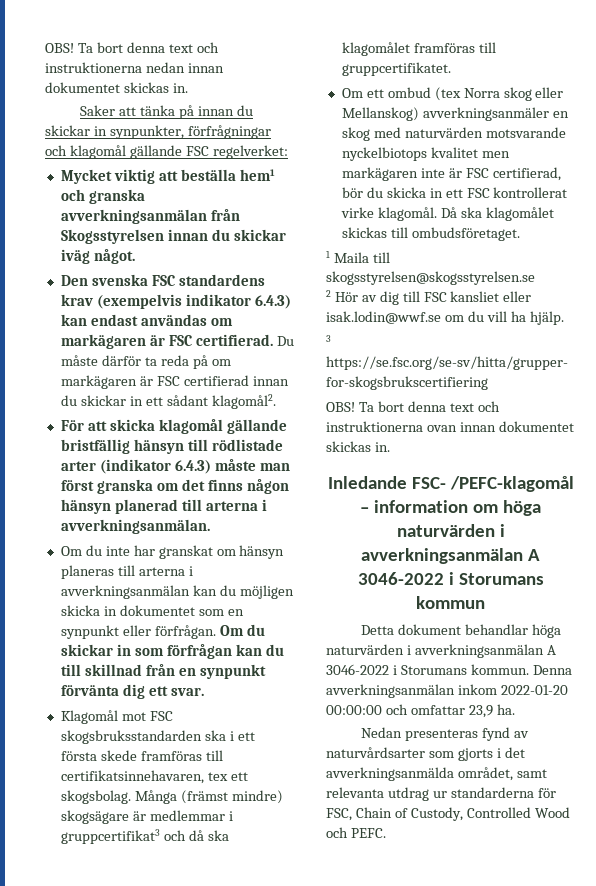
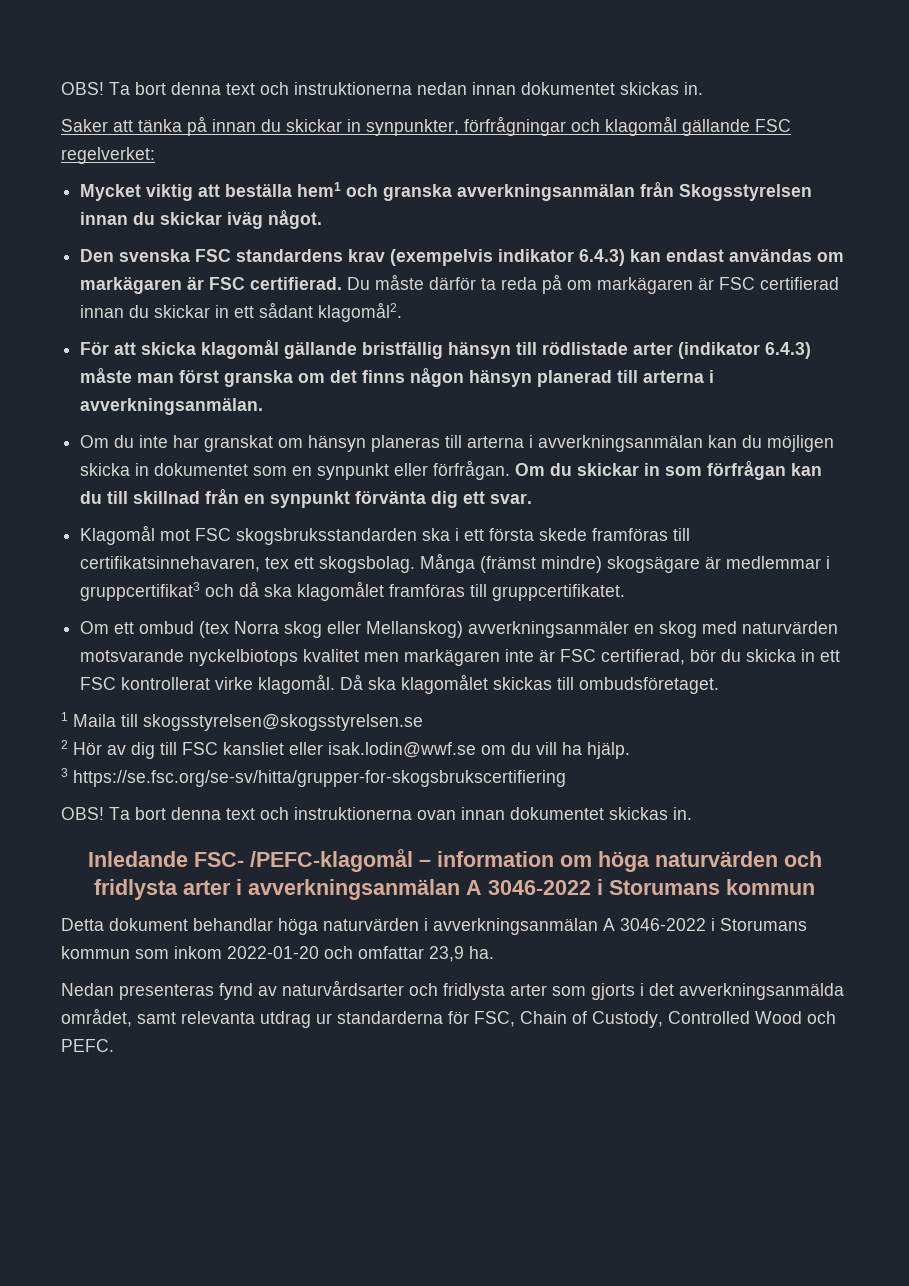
- Inledande FSC- /PEFC-klagomål – information om höga naturvärden i avverkningsanmälan A 3046-2022 i Storumans kommun
+ Inledande FSC- /PEFC-klagomål – information om höga naturvärden och fridlysta arter i avverkningsanmälan A 3046-2022 i Storumans kommun
- Detta dokument behandlar höga naturvärden i avverkningsanmälan A 3046-2022 i Storumans kommun. Denna avverkningsanmälan inkom 2022-01-20 00:00:00 och omfattar 23,9 ha.
+ Detta dokument behandlar höga naturvärden i avverkningsanmälan A 3046-2022 i Storumans kommun som inkom 2022-01-20 och omfattar 23,9 ha.
- Nedan presenteras fynd av naturvårdsarter som gjorts i det avverkningsanmälda området, samt relevanta utdrag ur standarderna för FSC, Chain of Custody, Controlled Wood och PEFC.
+ Nedan presenteras fynd av naturvårdsarter och fridlysta arter som gjorts i det avverkningsanmälda området, samt relevanta utdrag ur standarderna för FSC, Chain of Custody, Controlled Wood och PEFC.

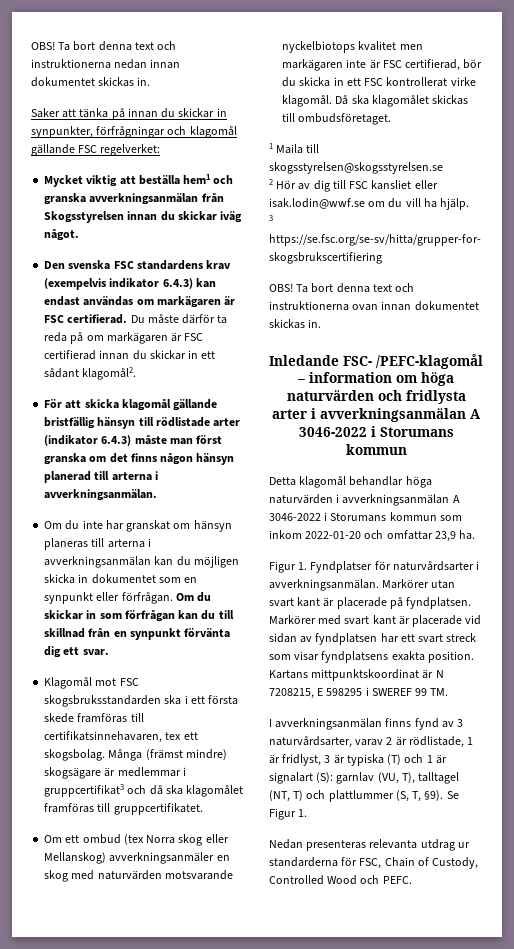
- Detta dokument behandlar höga naturvärden i avverkningsanmälan A 3046-2022 i Storumans kommun som inkom 2022-01-20 och omfattar 23,9 ha.
+ Detta klagomål behandlar höga naturvärden i avverkningsanmälan A 3046-2022 i Storumans kommun som inkom 2022-01-20 och omfattar 23,9 ha.
- Nedan presenteras fynd av naturvårdsarter och fridlysta arter som gjorts i det avverkningsanmälda området, samt relevanta utdrag ur standarderna för FSC, Chain of Custody, Controlled Wood och PEFC.
+ Figur 1. Fyndplatser för naturvårdsarter i avverkningsanmälan. Markörer utan svart kant är placerade på fyndplatsen. Markörer med svart kant är placerade vid sidan av fyndplatsen har ett svart streck som visar fyndplatsens exakta position. Kartans mittpunktskoordinat är N 7208215, E 598295 i SWEREF 99 TM.
+ I avverkningsanmälan finns fynd av 3 naturvårdsarter, varav 2 är rödlistade, 1 är fridlyst, 3 är typiska (T) och 1 är signalart (S): garnlav (VU, T), talltagel (NT, T) och plattlummer (S, T, §9). Se Figur 1.
+ Nedan presenteras relevanta utdrag ur standarderna för FSC, Chain of Custody, Controlled Wood och PEFC.

